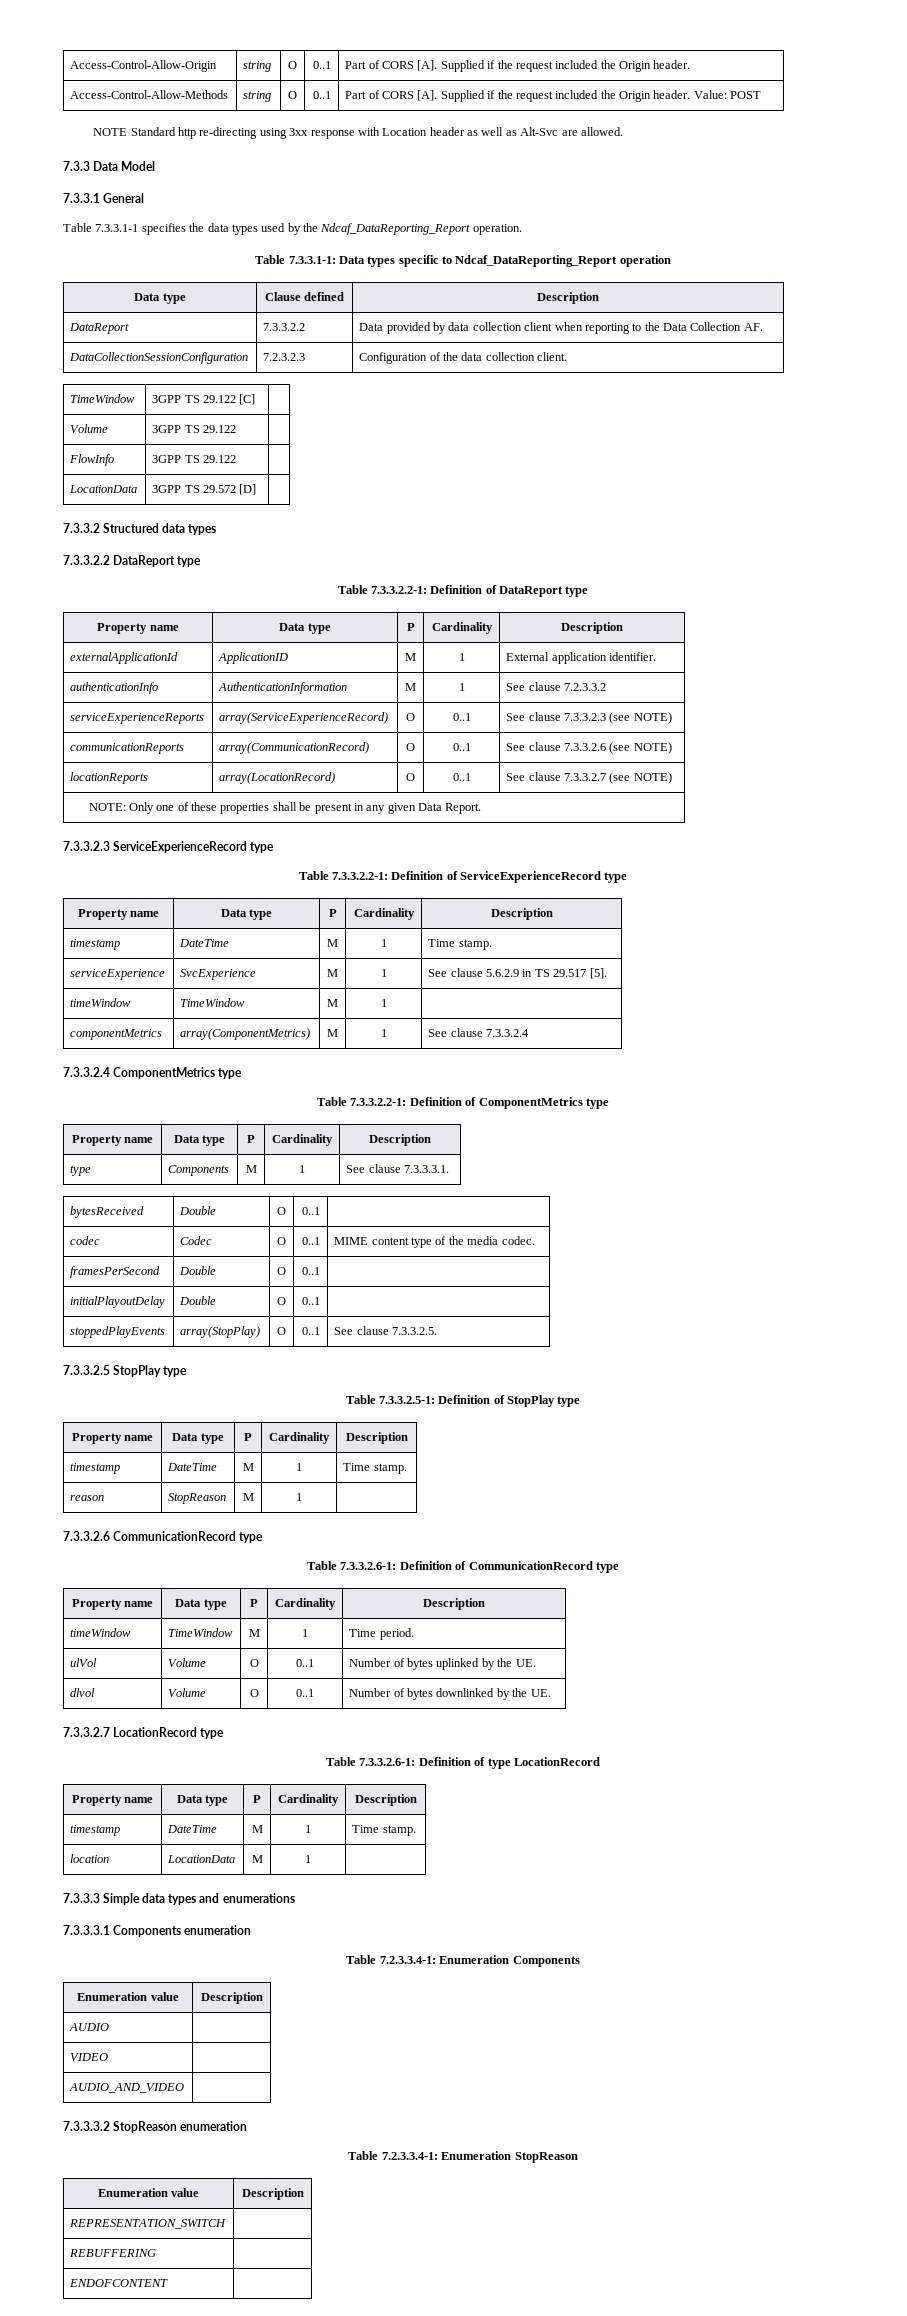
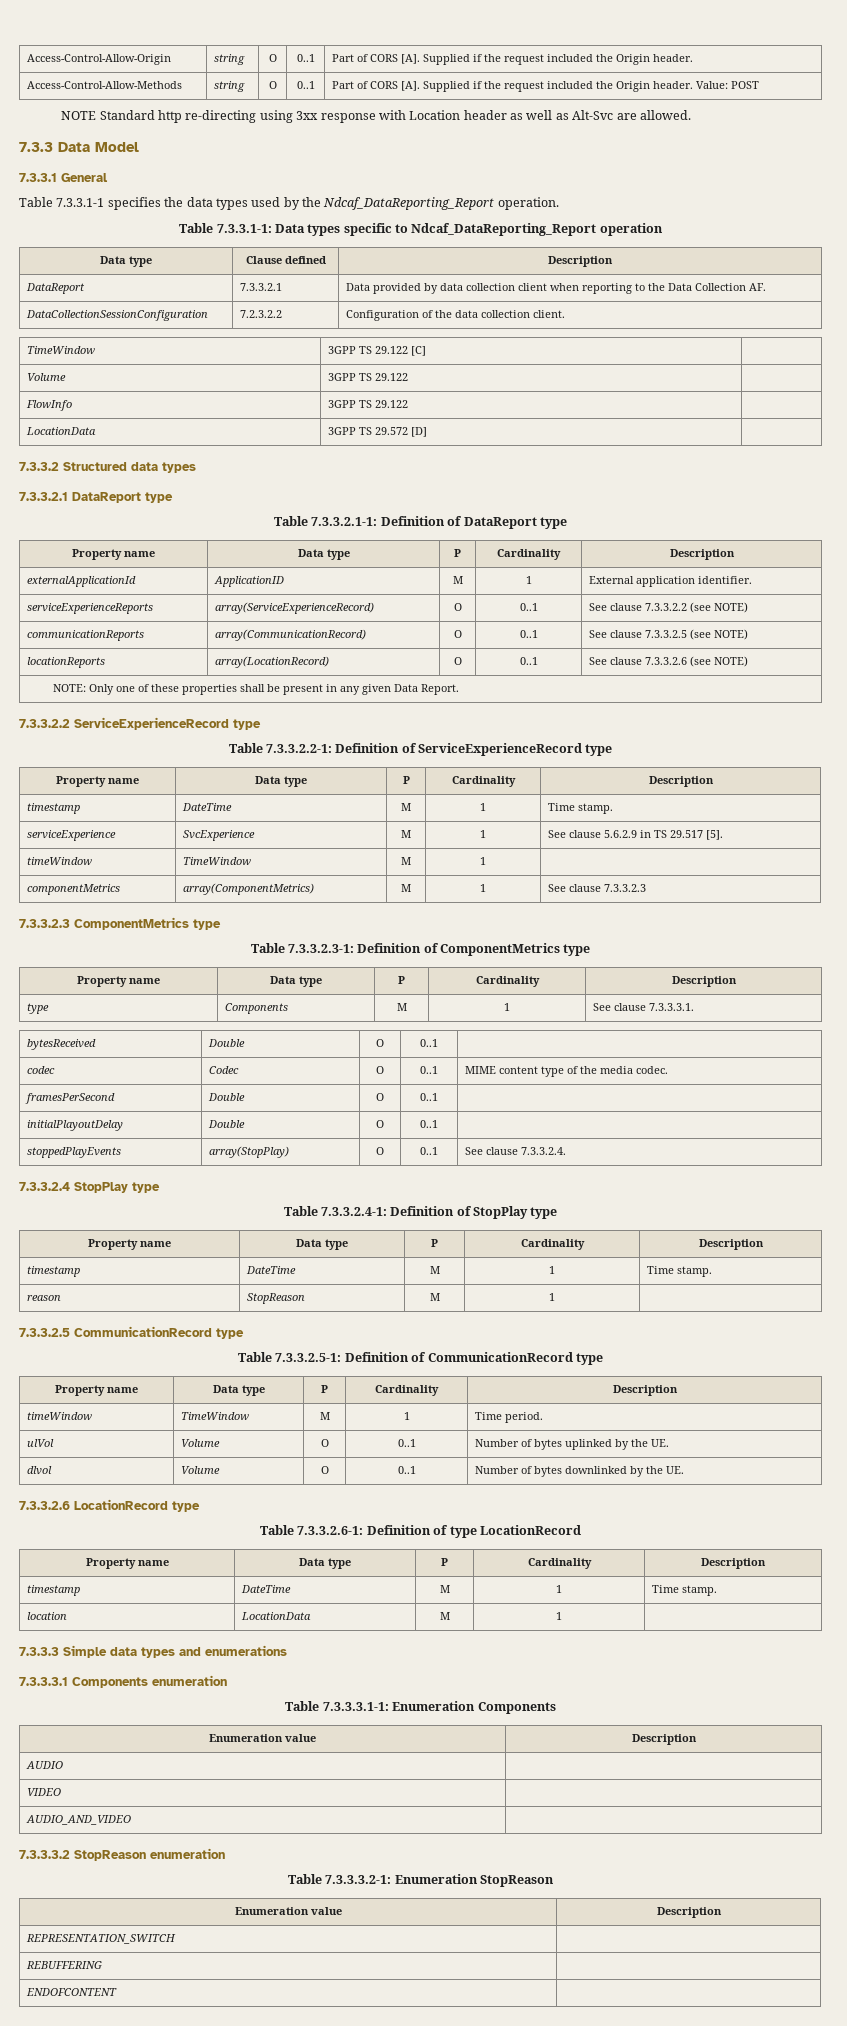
- DataReport | 7.3.3.2.2 | Data provided by data collection client when reporting to the Data Collection AF.
+ DataReport | 7.3.3.2.1 | Data provided by data collection client when reporting to the Data Collection AF.
- DataCollectionSessionConfiguration | 7.2.3.2.3 | Configuration of the data collection client.
+ DataCollectionSessionConfiguration | 7.2.3.2.2 | Configuration of the data collection client.
- 7.3.3.2.2 DataReport type
+ 7.3.3.2.1 DataReport type
- Table 7.3.3.2.2-1: Definition of DataReport type
+ Table 7.3.3.2.1-1: Definition of DataReport type
- authenticationInfo | AuthenticationInformation | M | 1 | See clause 7.2.3.3.2
- serviceExperienceReports | array(ServiceExperienceRecord) | O | 0..1 | See clause 7.3.3.2.3 (see NOTE)
+ serviceExperienceReports | array(ServiceExperienceRecord) | O | 0..1 | See clause 7.3.3.2.2 (see NOTE)
- communicationReports | array(CommunicationRecord) | O | 0..1 | See clause 7.3.3.2.6 (see NOTE)
+ communicationReports | array(CommunicationRecord) | O | 0..1 | See clause 7.3.3.2.5 (see NOTE)
- locationReports | array(LocationRecord) | O | 0..1 | See clause 7.3.3.2.7 (see NOTE)
+ locationReports | array(LocationRecord) | O | 0..1 | See clause 7.3.3.2.6 (see NOTE)
- 7.3.3.2.3 ServiceExperienceRecord type
+ 7.3.3.2.2 ServiceExperienceRecord type
- componentMetrics | array(ComponentMetrics) | M | 1 | See clause 7.3.3.2.4
- 7.3.3.2.4 ComponentMetrics type
+ componentMetrics | array(ComponentMetrics) | M | 1 | See clause 7.3.3.2.3
+ 7.3.3.2.3 ComponentMetrics type
- Table 7.3.3.2.2-1: Definition of ComponentMetrics type
+ Table 7.3.3.2.3-1: Definition of ComponentMetrics type
- stoppedPlayEvents | array(StopPlay) | O | 0..1 | See clause 7.3.3.2.5.
- 7.3.3.2.5 StopPlay type
+ stoppedPlayEvents | array(StopPlay) | O | 0..1 | See clause 7.3.3.2.4.
+ 7.3.3.2.4 StopPlay type
- Table 7.3.3.2.5-1: Definition of StopPlay type
+ Table 7.3.3.2.4-1: Definition of StopPlay type
- 7.3.3.2.6 CommunicationRecord type
+ 7.3.3.2.5 CommunicationRecord type
- Table 7.3.3.2.6-1: Definition of CommunicationRecord type
+ Table 7.3.3.2.5-1: Definition of CommunicationRecord type
- 7.3.3.2.7 LocationRecord type
+ 7.3.3.2.6 LocationRecord type
- Table 7.2.3.3.4-1: Enumeration Components
+ Table 7.3.3.3.1-1: Enumeration Components
- Table 7.2.3.3.4-1: Enumeration StopReason
+ Table 7.3.3.3.2-1: Enumeration StopReason

